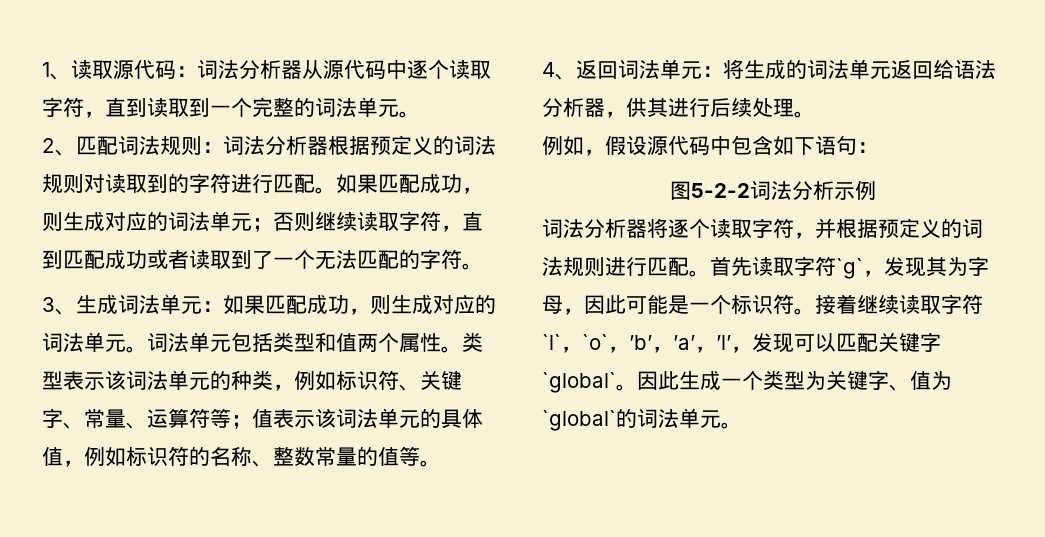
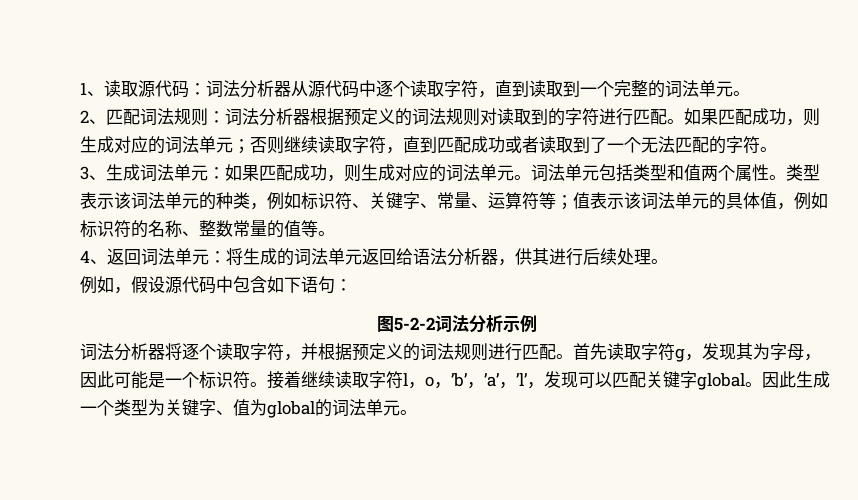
- 首先读取字符`g`，发现其为字母，因此可能是一个标识符。
+ 首先读取字符g，发现其为字母，因此可能是一个标识符。
- 接着继续读取字符`l`，`o`，’b’，’a’，’l’，发现可以匹配关键字`global`。
+ 接着继续读取字符l，o，’b’，’a’，’l’，发现可以匹配关键字global。
- 因此生成一个类型为关键字、值为`global`的词法单元。
+ 因此生成一个类型为关键字、值为global的词法单元。

